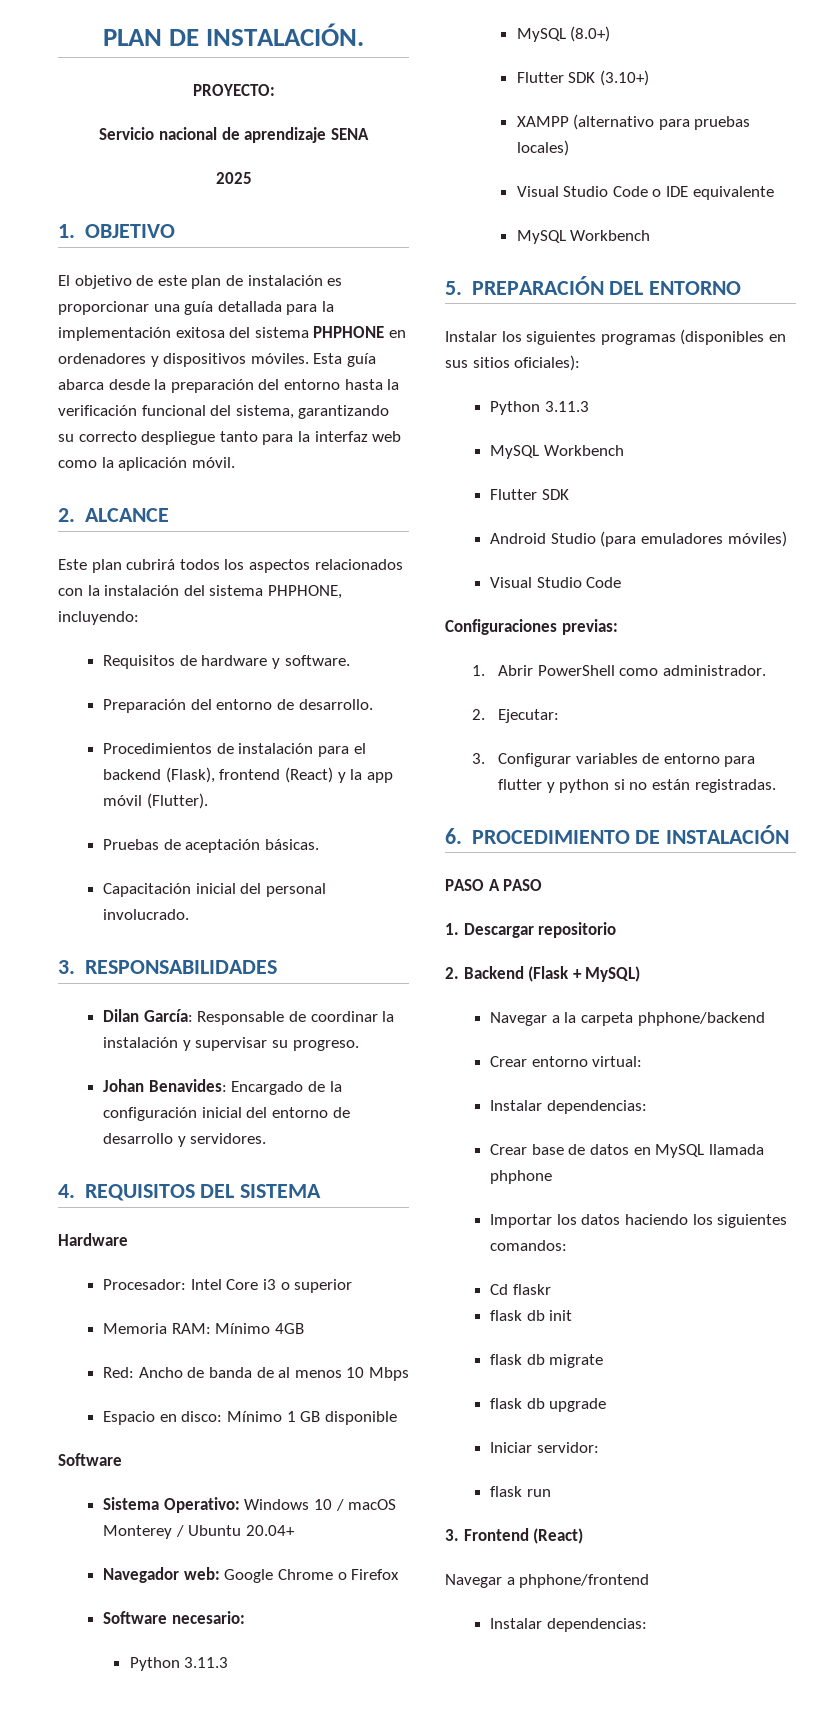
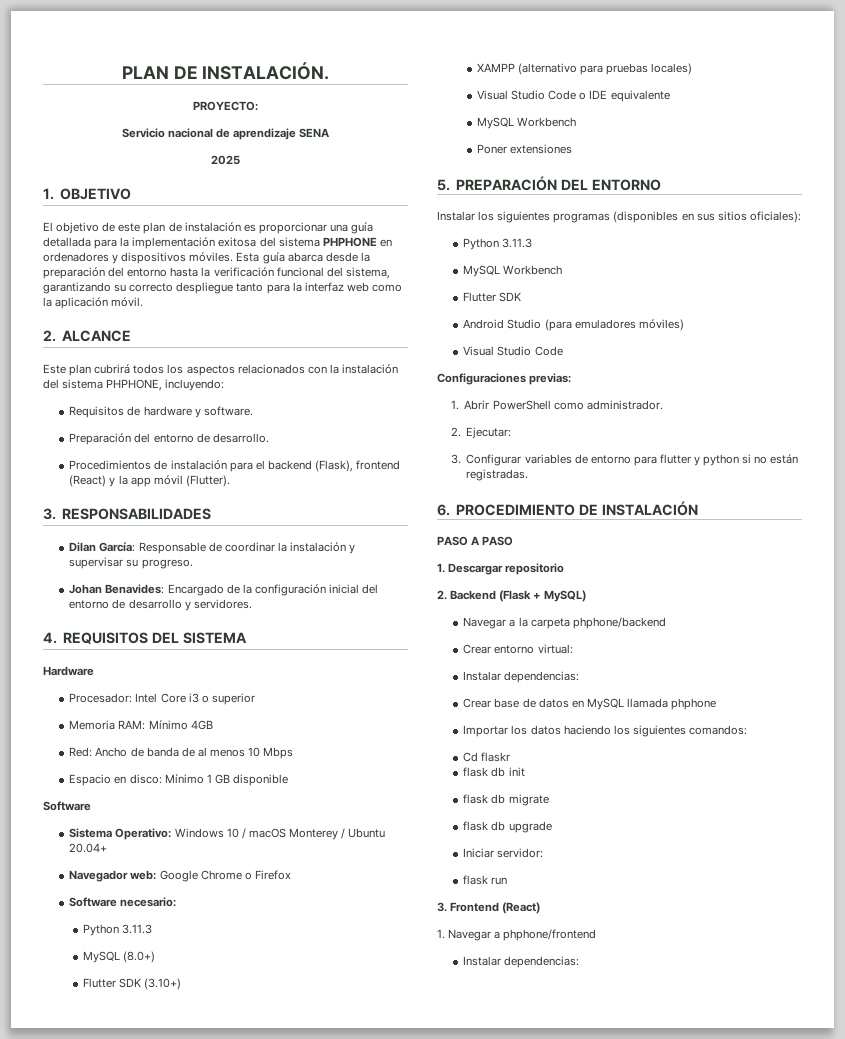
- Pruebas de aceptación básicas.
- Capacitación inicial del personal involucrado.
+ Poner extensiones
- Navegar a phphone/frontend
+ 1. Navegar a phphone/frontend

